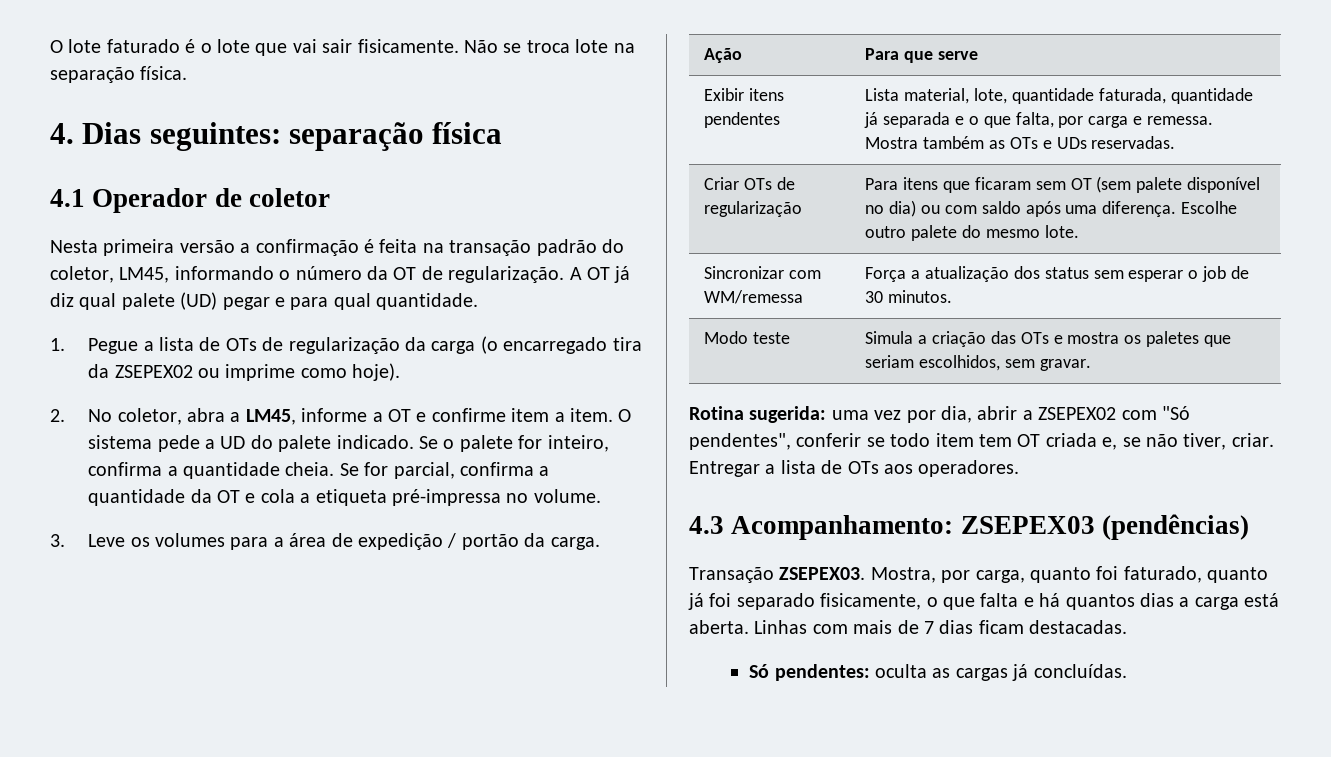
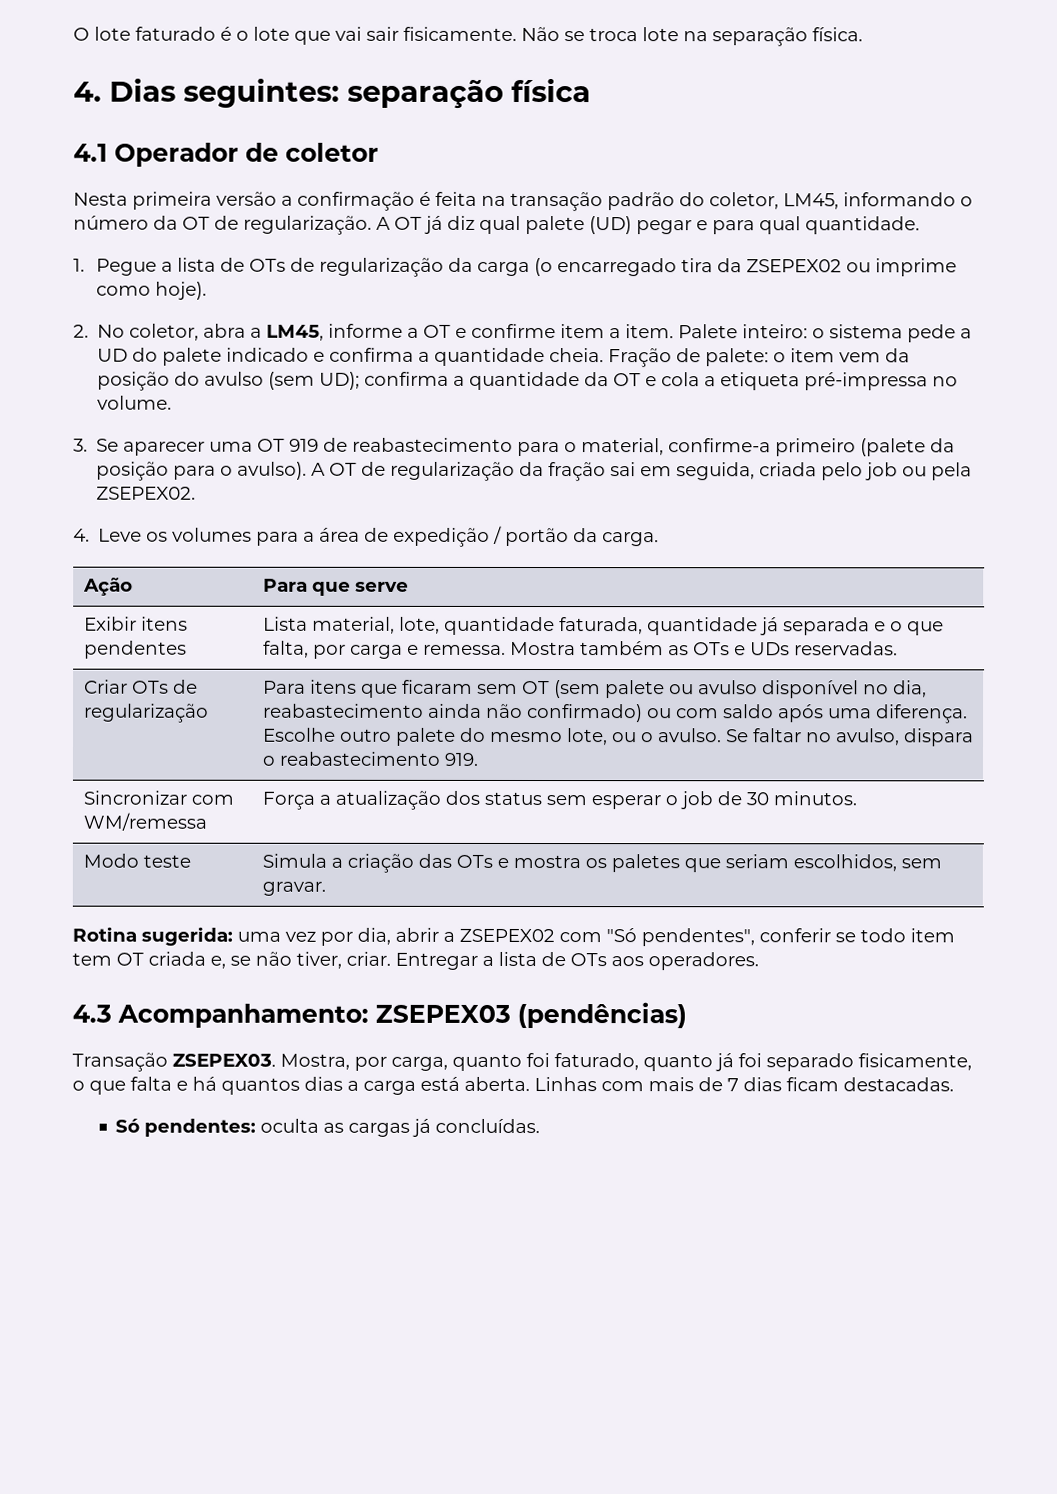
- O sistema pede a UD do palete indicado. Se o palete for inteiro, confirma a quantidade cheia. Se for parcial, confirma a quantidade da OT e cola a etiqueta pré-impressa no volume.
+ Palete inteiro: o sistema pede a UD do palete indicado e confirma a quantidade cheia. Fração de palete: o item vem da posição do avulso (sem UD); confirma a quantidade da OT e cola a etiqueta pré-impressa no volume.
- 3. Leve os volumes para a área de expedição / portão da carga.
+ 3. Se aparecer uma OT 919 de reabastecimento para o material, confirme-a primeiro (palete da posição para o avulso). A OT de regularização da fração sai em seguida, criada pelo job ou pela ZSEPEX02.
+ 4. Leve os volumes para a área de expedição / portão da carga.
- Para itens que ficaram sem OT (sem palete disponível no dia) ou com saldo após uma diferença.
+ Para itens que ficaram sem OT (sem palete ou avulso disponível no dia, reabastecimento ainda não confirmado) ou com saldo após uma diferença.
- Escolhe outro palete do mesmo lote.
+ Escolhe outro palete do mesmo lote, ou o avulso. Se faltar no avulso, dispara o reabastecimento 919.

